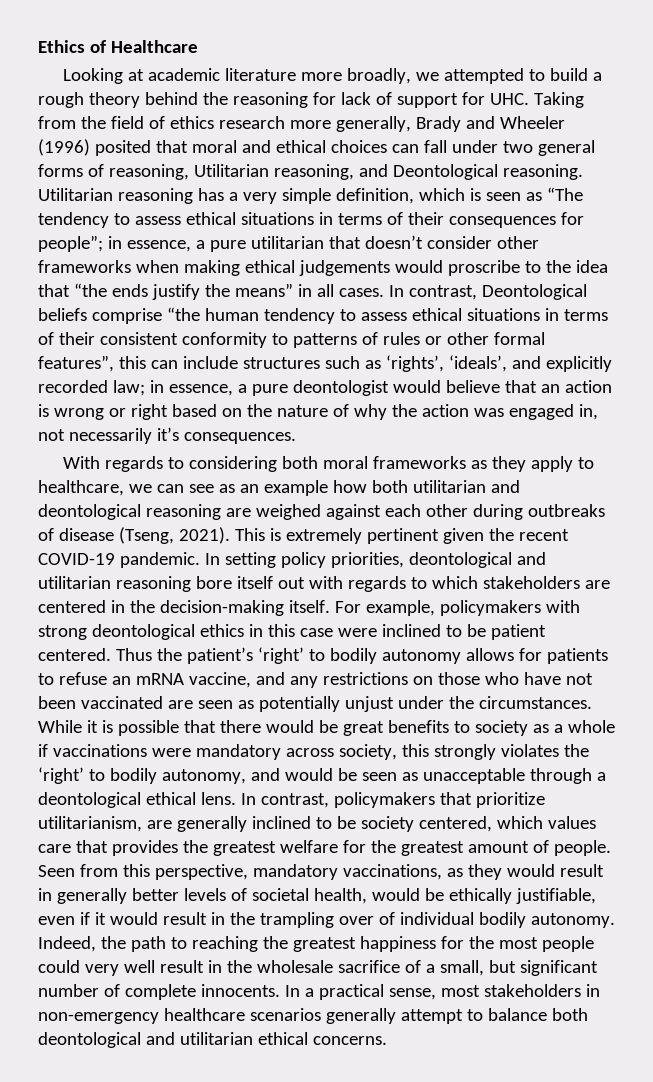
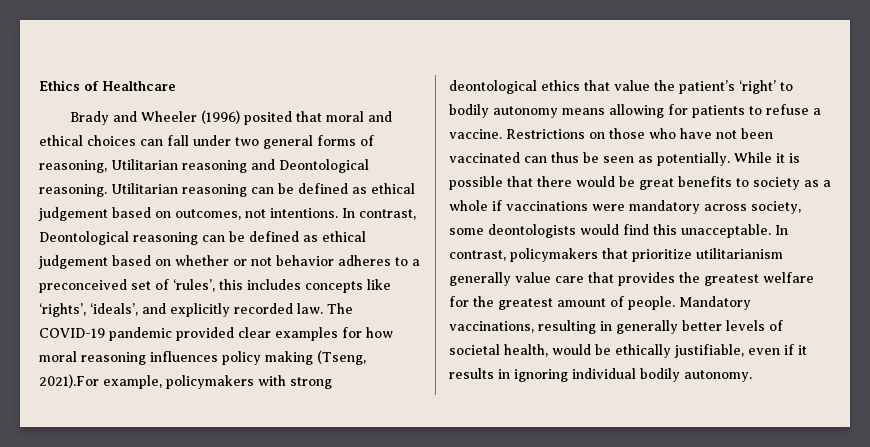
- Looking at academic literature more broadly, we attempted to build a rough theory behind the reasoning for lack of support for UHC. Taking from the field of ethics research more generally, Brady and Wheeler (1996) posited that moral and ethical choices can fall under two general forms of reasoning, Utilitarian reasoning, and Deontological reasoning.
+ Brady and Wheeler (1996) posited that moral and ethical choices can fall under two general forms of reasoning, Utilitarian reasoning and Deontological reasoning.
- Utilitarian reasoning has a very simple definition, which is seen as “The tendency to assess ethical situations in terms of their consequences for people”; in essence, a pure utilitarian that doesn’t consider other frameworks when making ethical judgements would proscribe to the idea that “the ends justify the means” in all cases. In contrast, Deontological beliefs comprise “the human tendency to assess ethical situations in terms of their consistent conformity to patterns of rules or other formal features”, this can include structures such as ‘rights’, ‘ideals’, and explicitly recorded law; in essence, a pure deontologist would believe that an action is wrong or right based on the nature of why the action was engaged in, not necessarily it’s consequences.
- With regards to considering both moral frameworks as they apply to healthcare, we can see as an example how both utilitarian and deontological reasoning are weighed against each other during outbreaks of disease (Tseng, 2021). This is extremely pertinent given the recent COVID-19 pandemic. In setting policy priorities, deontological and utilitarian reasoning bore itself out with regards to which stakeholders are centered in the decision-making itself. For example, policymakers with strong deontological ethics in this case were inclined to be patient centered. Thus the patient’s ‘right’ to bodily autonomy allows for patients to refuse an mRNA vaccine, and any restrictions on those who have not been vaccinated are seen as potentially unjust under the circumstances.
+ Utilitarian reasoning can be defined as ethical judgement based on outcomes, not intentions. In contrast, Deontological reasoning can be defined as ethical judgement based on whether or not behavior adheres to a preconceived set of ‘rules’, this includes concepts like ‘rights’, ‘ideals’, and explicitly recorded law. The COVID-19 pandemic provided clear examples for how moral reasoning influences policy making (Tseng, 2021).For example, policymakers with strong deontological ethics that value the patient’s ‘right’ to bodily autonomy means allowing for patients to refuse a vaccine. Restrictions on those who have not been vaccinated can thus be seen as potentially.
- While it is possible that there would be great benefits to society as a whole if vaccinations were mandatory across society, this strongly violates the ‘right’ to bodily autonomy, and would be seen as unacceptable through a deontological ethical lens.
+ While it is possible that there would be great benefits to society as a whole if vaccinations were mandatory across society, some deontologists would find this unacceptable.
- In contrast, policymakers that prioritize utilitarianism, are generally inclined to be society centered, which values care that provides the greatest welfare for the greatest amount of people.
+ In contrast, policymakers that prioritize utilitarianism generally value care that provides the greatest welfare for the greatest amount of people.
- Seen from this perspective, mandatory vaccinations, as they would result in generally better levels of societal health, would be ethically justifiable, even if it would result in the trampling over of individual bodily autonomy. Indeed, the path to reaching the greatest happiness for the most people could very well result in the wholesale sacrifice of a small, but significant number of complete innocents. In a practical sense, most stakeholders in non-emergency healthcare scenarios generally attempt to balance both deontological and utilitarian ethical concerns.
+ Mandatory vaccinations, resulting in generally better levels of societal health, would be ethically justifiable, even if it results in ignoring individual bodily autonomy.

